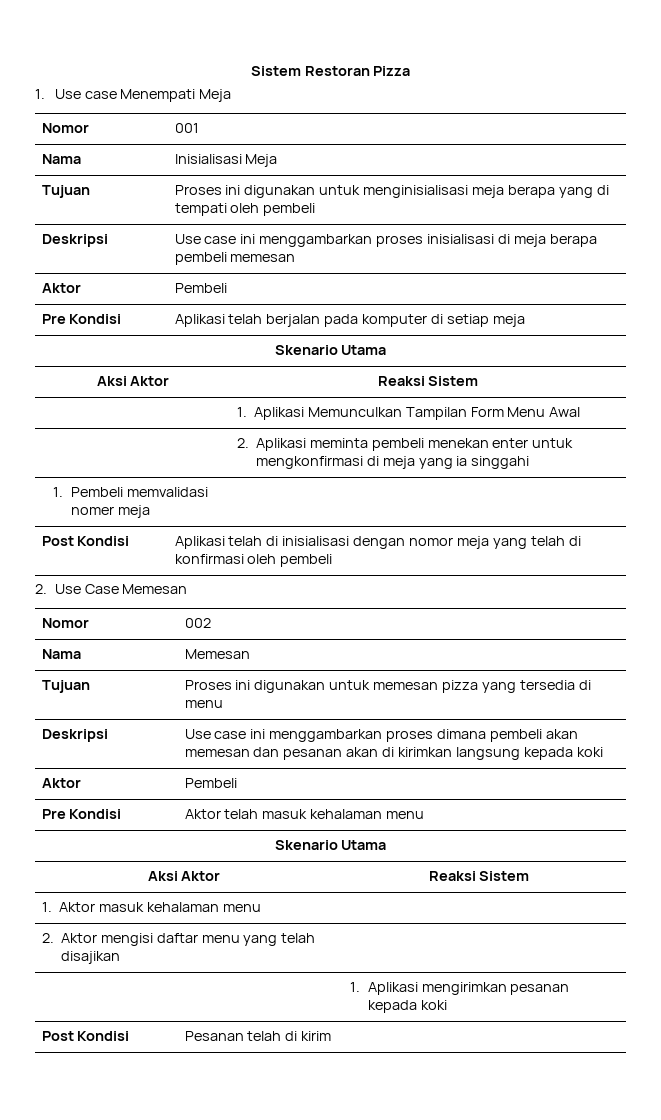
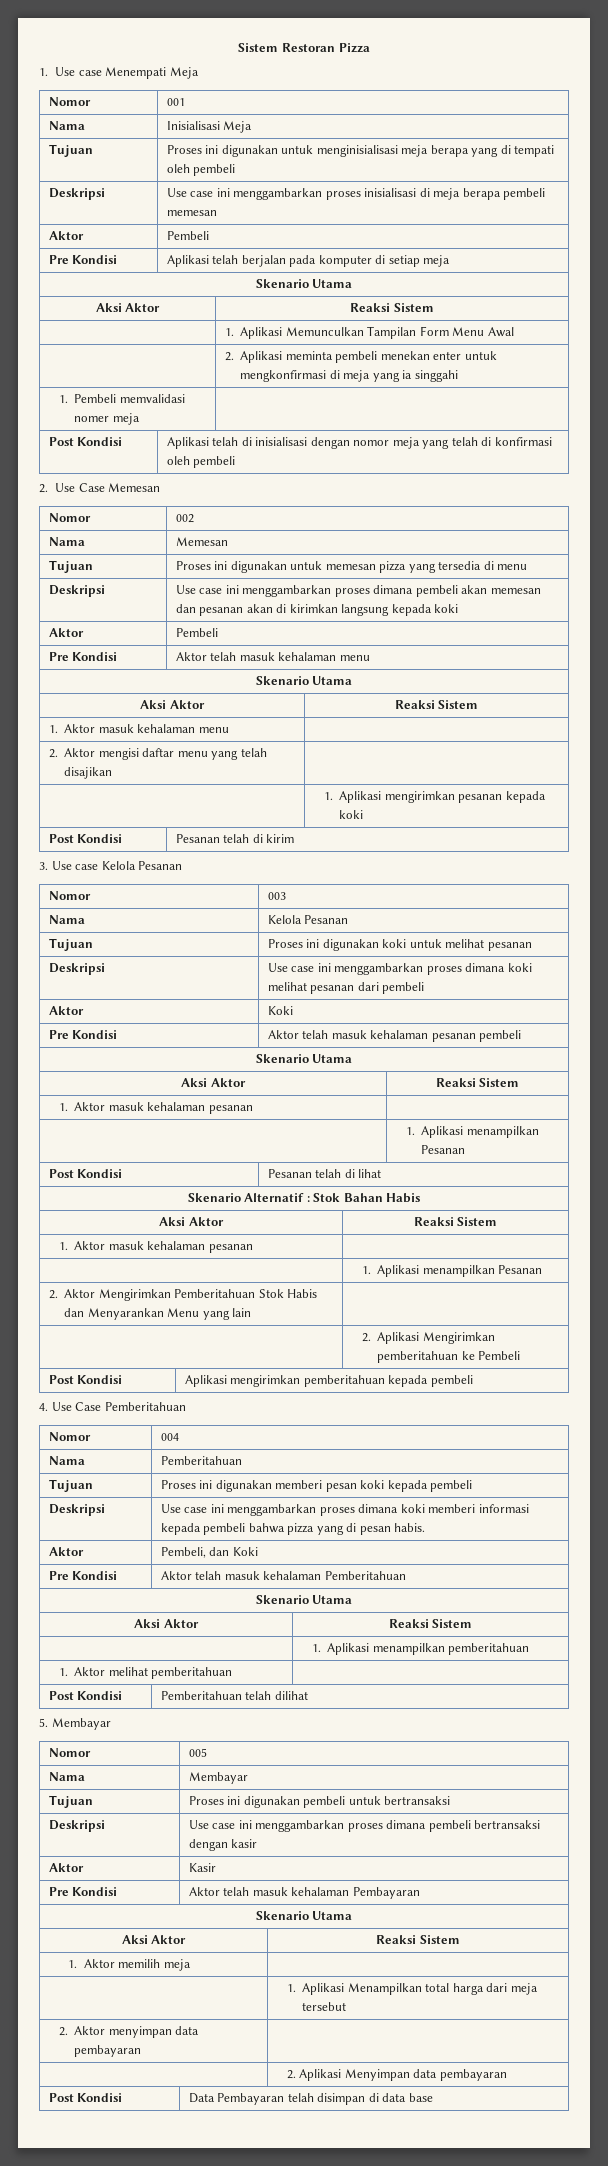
+ 3. Use case Kelola Pesanan
+ Nomor | 003
+ Nama | Kelola Pesanan
+ Tujuan | Proses ini digunakan koki untuk melihat pesanan
+ Deskripsi | Use case ini menggambarkan proses dimana koki melihat pesanan dari pembeli
+ Aktor | Koki
+ Pre Kondisi | Aktor telah masuk kehalaman pesanan pembeli
+ Skenario Utama
+ Aksi Aktor | Reaksi Sistem
+ 1. Aktor masuk kehalaman pesanan |
+ | 1. Aplikasi menampilkan Pesanan
+ Post Kondisi | Pesanan telah di lihat
+ Skenario Alternatif : Stok Bahan Habis
+ Aksi Aktor | Reaksi Sistem
+ 1. Aktor masuk kehalaman pesanan |
+ | 1. Aplikasi menampilkan Pesanan
+ 2. Aktor Mengirimkan Pemberitahuan Stok Habis dan Menyarankan Menu yang lain |
+ | 2. Aplikasi Mengirimkan pemberitahuan ke Pembeli
+ Post Kondisi | Aplikasi mengirimkan pemberitahuan kepada pembeli
+ 4. Use Case Pemberitahuan
+ Nomor | 004
+ Nama | Pemberitahuan
+ Tujuan | Proses ini digunakan memberi pesan koki kepada pembeli
+ Deskripsi | Use case ini menggambarkan proses dimana koki memberi informasi kepada pembeli bahwa pizza yang di pesan habis.
+ Aktor | Pembeli, dan Koki
+ Pre Kondisi | Aktor telah masuk kehalaman Pemberitahuan
+ Skenario Utama
+ Aksi Aktor | Reaksi Sistem
+ | 1. Aplikasi menampilkan pemberitahuan
+ 1. Aktor melihat pemberitahuan |
+ Post Kondisi | Pemberitahuan telah dilihat
+ 5. Membayar
+ Nomor | 005
+ Nama | Membayar
+ Tujuan | Proses ini digunakan pembeli untuk bertransaksi
+ Deskripsi | Use case ini menggambarkan proses dimana pembeli bertransaksi dengan kasir
+ Aktor | Kasir
+ Pre Kondisi | Aktor telah masuk kehalaman Pembayaran
+ Skenario Utama
+ Aksi Aktor | Reaksi Sistem
+ 1. Aktor memilih meja |
+ | 1. Aplikasi Menampilkan total harga dari meja tersebut
+ 2. Aktor menyimpan data pembayaran |
+ | 2. Aplikasi Menyimpan data pembayaran
+ Post Kondisi | Data Pembayaran telah disimpan di data base

